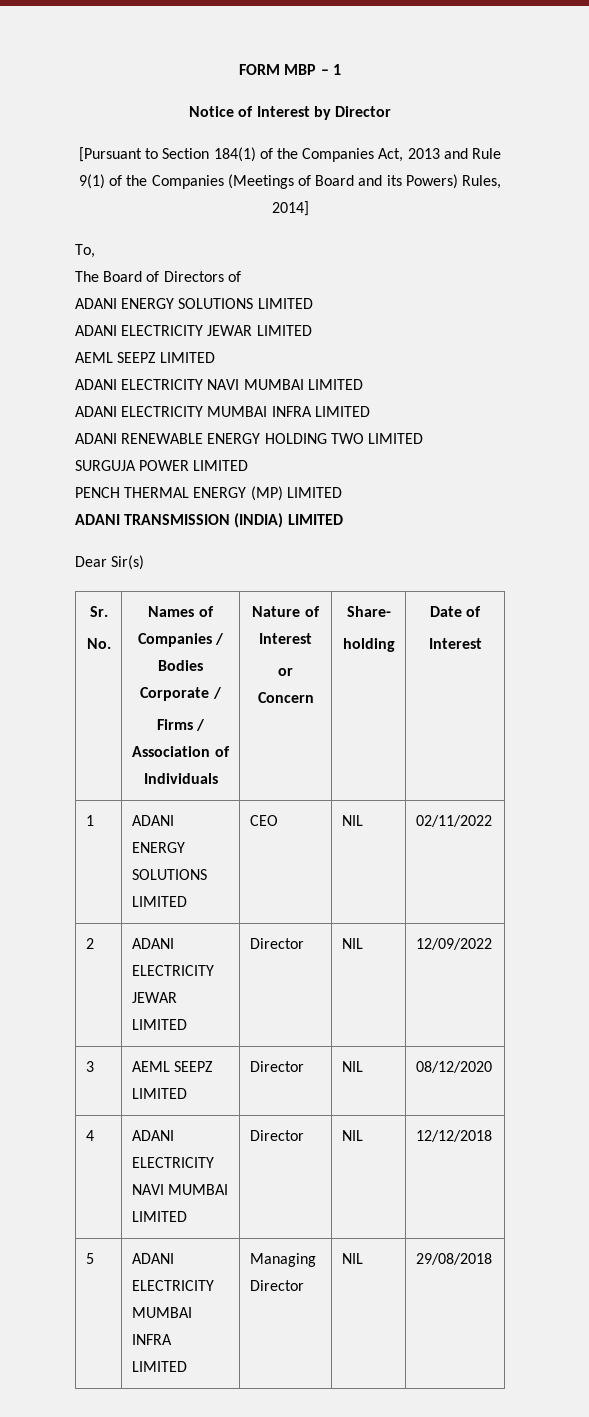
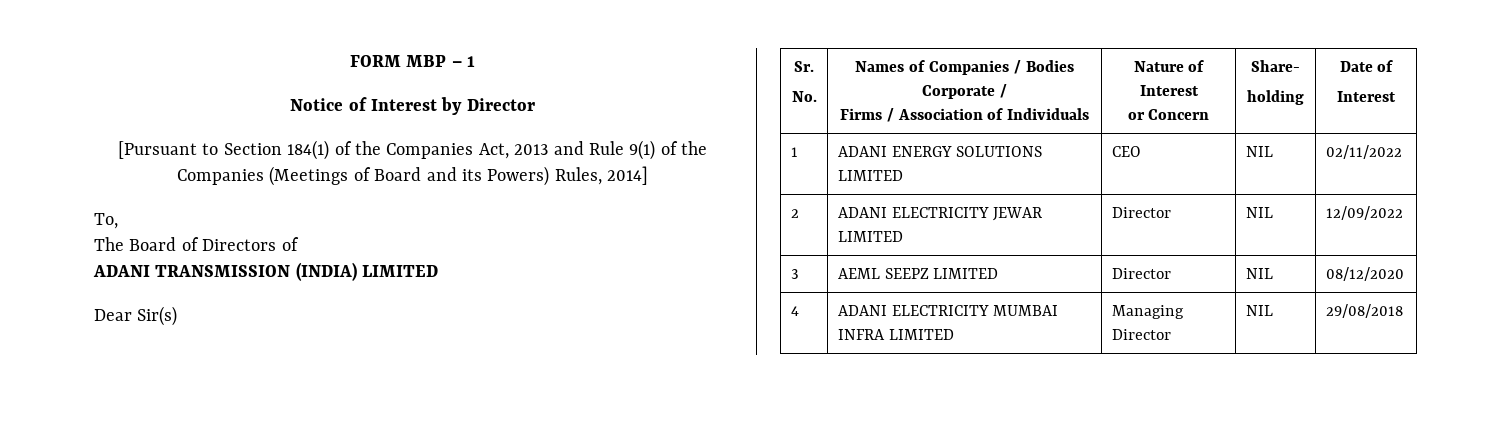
  The Board of Directors of
- ADANI ENERGY SOLUTIONS LIMITED
- ADANI ELECTRICITY JEWAR LIMITED
- AEML SEEPZ LIMITED
- ADANI ELECTRICITY NAVI MUMBAI LIMITED
- ADANI ELECTRICITY MUMBAI INFRA LIMITED
- ADANI RENEWABLE ENERGY HOLDING TWO LIMITED
- SURGUJA POWER LIMITED
- PENCH THERMAL ENERGY (MP) LIMITED
- 4 | ADANI ELECTRICITY NAVI MUMBAI LIMITED | Director | NIL | 12/12/2018
- 5 | ADANI ELECTRICITY MUMBAI INFRA LIMITED | Managing Director | NIL | 29/08/2018
+ 4 | ADANI ELECTRICITY MUMBAI INFRA LIMITED | Managing Director | NIL | 29/08/2018

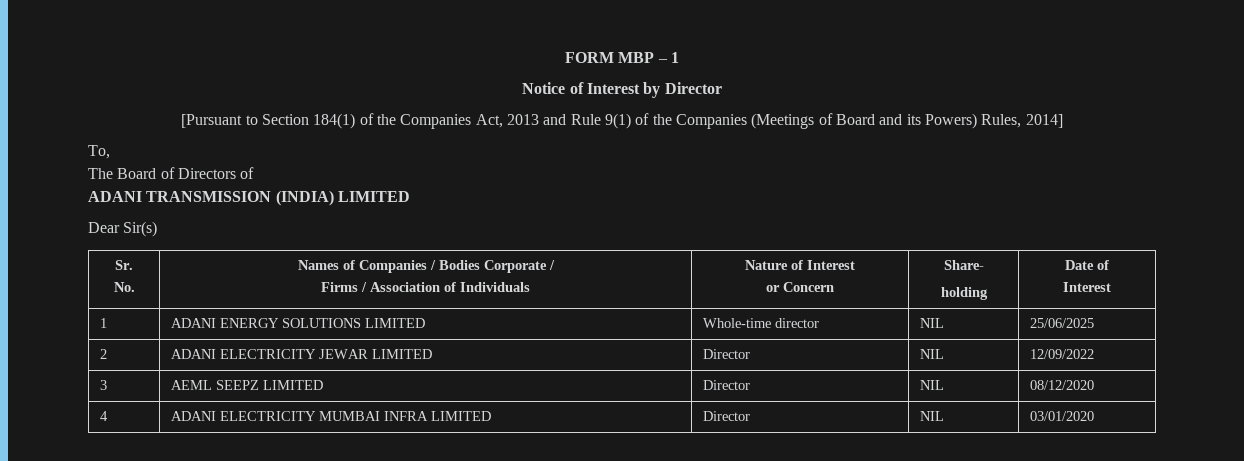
- 1 | ADANI ENERGY SOLUTIONS LIMITED | CEO | NIL | 02/11/2022
+ 1 | ADANI ENERGY SOLUTIONS LIMITED | Whole-time director | NIL | 25/06/2025
- 4 | ADANI ELECTRICITY MUMBAI INFRA LIMITED | Managing Director | NIL | 29/08/2018
+ 4 | ADANI ELECTRICITY MUMBAI INFRA LIMITED | Director | NIL | 03/01/2020

